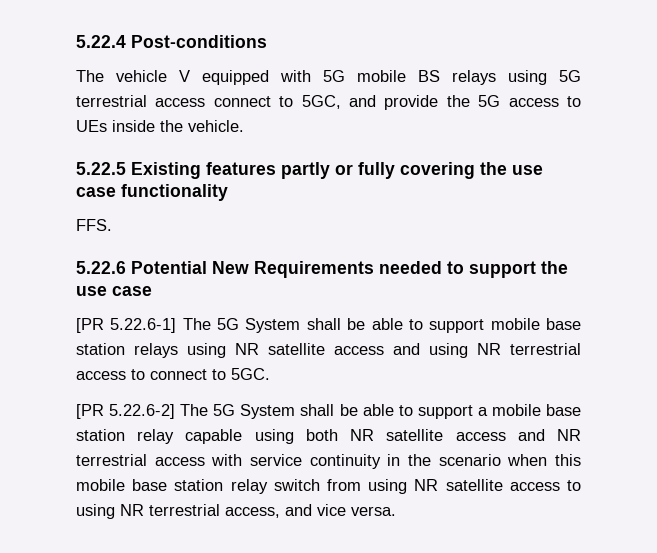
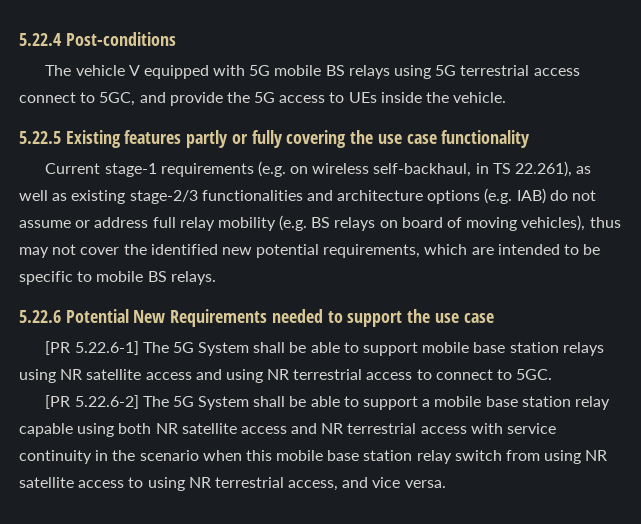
- FFS.
+ Current stage-1 requirements (e.g. on wireless self-backhaul, in TS 22.261), as well as existing stage-2/3 functionalities and architecture options (e.g. IAB) do not assume or address full relay mobility (e.g. BS relays on board of moving vehicles), thus may not cover the identified new potential requirements, which are intended to be specific to mobile BS relays.

